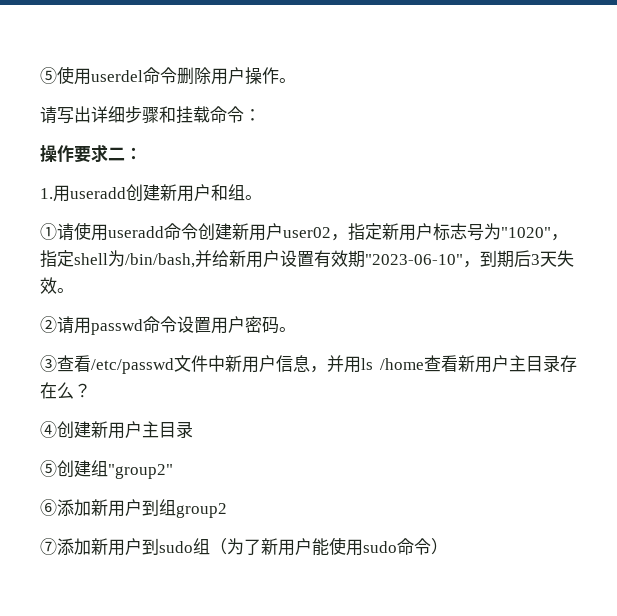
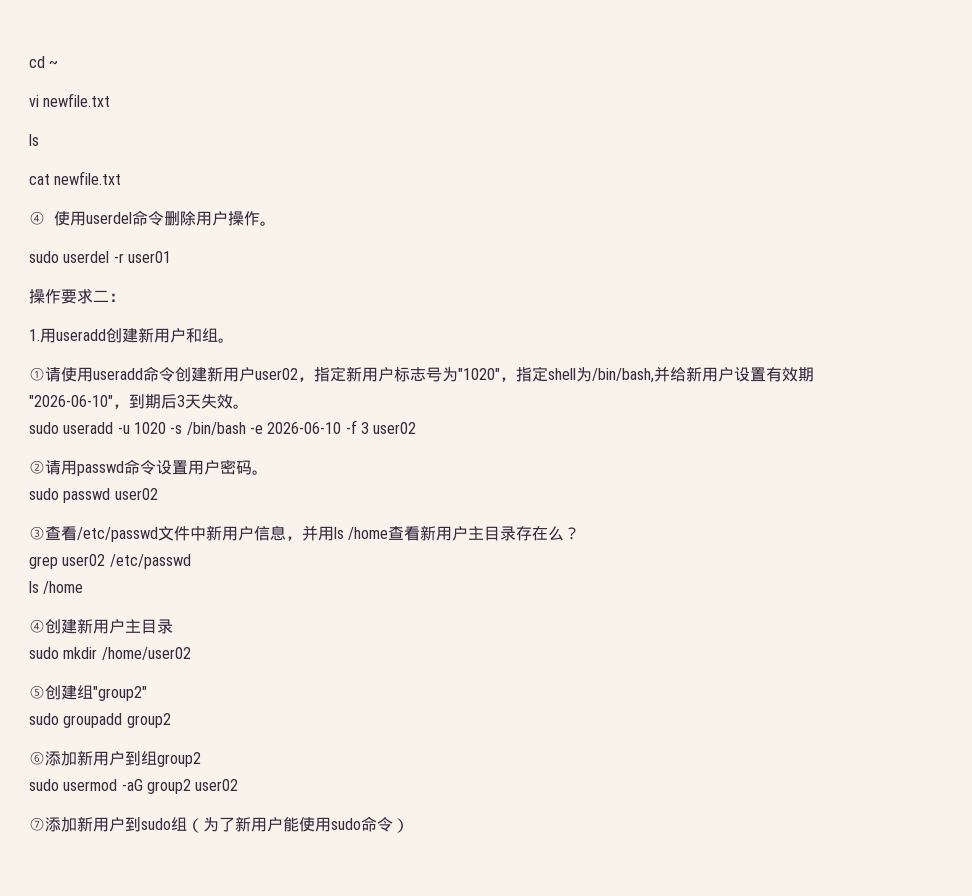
- ⑤使用userdel命令删除用户操作。
+ cd ~
+ vi newfile.txt
+ ls
+ cat newfile.txt
+ ④使用userdel命令删除用户操作。
- 请写出详细步骤和挂载命令：
+ sudo userdel -r user01
- ①请使用useradd命令创建新用户user02，指定新用户标志号为"1020"，指定shell为/bin/bash,并给新用户设置有效期"2023-06-10"，到期后3天失效。
+ ①请使用useradd命令创建新用户user02，指定新用户标志号为"1020"，指定shell为/bin/bash,并给新用户设置有效期"2026-06-10"，到期后3天失效。
+ sudo useradd -u 1020 -s /bin/bash -e 2026-06-10 -f 3 user02
+ sudo passwd user02
+ grep user02 /etc/passwd
+ ls /home
+ sudo mkdir /home/user02
+ sudo groupadd group2
+ sudo usermod -aG group2 user02

